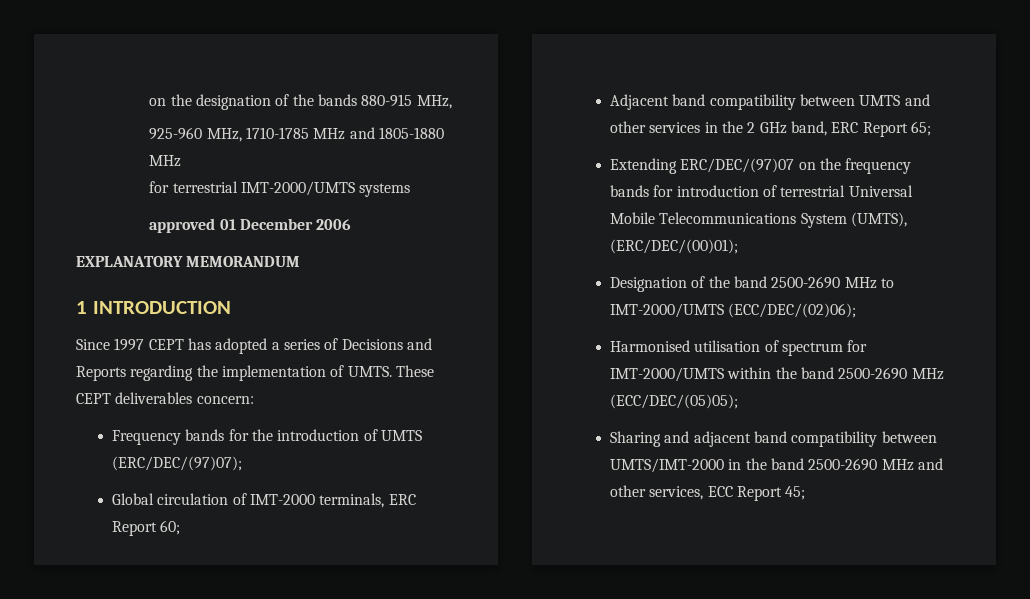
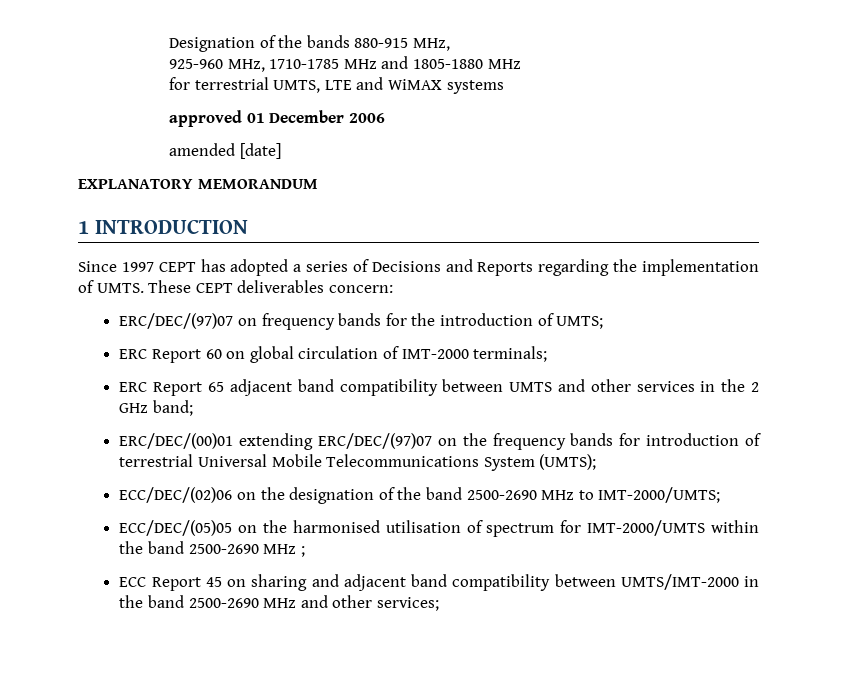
- on the designation of the bands 880-915 MHz,
+ Designation of the bands 880-915 MHz,
- for terrestrial IMT-2000/UMTS systems
+ for terrestrial UMTS, LTE and WiMAX systems
+ amended [date]
- Frequency bands for the introduction of UMTS (ERC/DEC/(97)07);
- Global circulation of IMT-2000 terminals, ERC Report 60;
- Adjacent band compatibility between UMTS and other services in the 2 GHz band, ERC Report 65;
- Extending ERC/DEC/(97)07 on the frequency bands for introduction of terrestrial Universal Mobile Telecommunications System (UMTS), (ERC/DEC/(00)01);
- Designation of the band 2500-2690 MHz to IMT-2000/UMTS (ECC/DEC/(02)06);
- Harmonised utilisation of spectrum for IMT-2000/UMTS within the band 2500-2690 MHz (ECC/DEC/(05)05);
- Sharing and adjacent band compatibility between UMTS/IMT-2000 in the band 2500-2690 MHz and other services, ECC Report 45;
+ ERC/DEC/(97)07 on frequency bands for the introduction of UMTS;
+ ERC Report 60 on global circulation of IMT-2000 terminals;
+ ERC Report 65 adjacent band compatibility between UMTS and other services in the 2 GHz band;
+ ERC/DEC/(00)01 extending ERC/DEC/(97)07 on the frequency bands for introduction of terrestrial Universal Mobile Telecommunications System (UMTS);
+ ECC/DEC/(02)06 on the designation of the band 2500-2690 MHz to IMT-2000/UMTS;
+ ECC/DEC/(05)05 on the harmonised utilisation of spectrum for IMT-2000/UMTS within the band 2500-2690 MHz ;
+ ECC Report 45 on sharing and adjacent band compatibility between UMTS/IMT-2000 in the band 2500-2690 MHz and other services;

